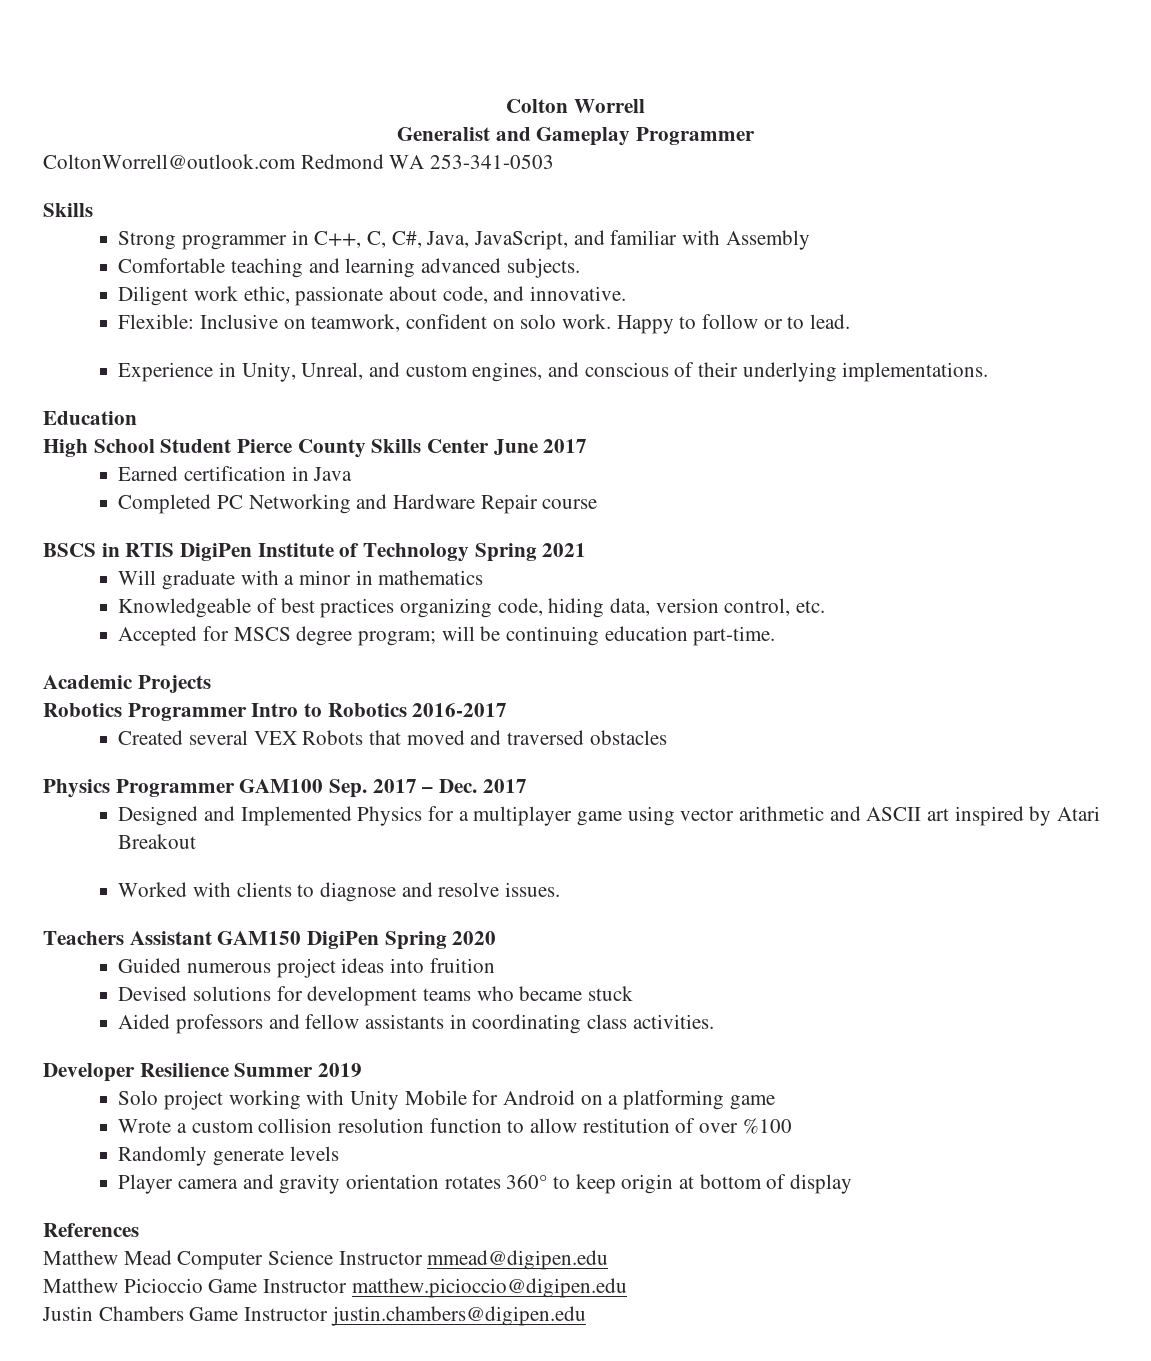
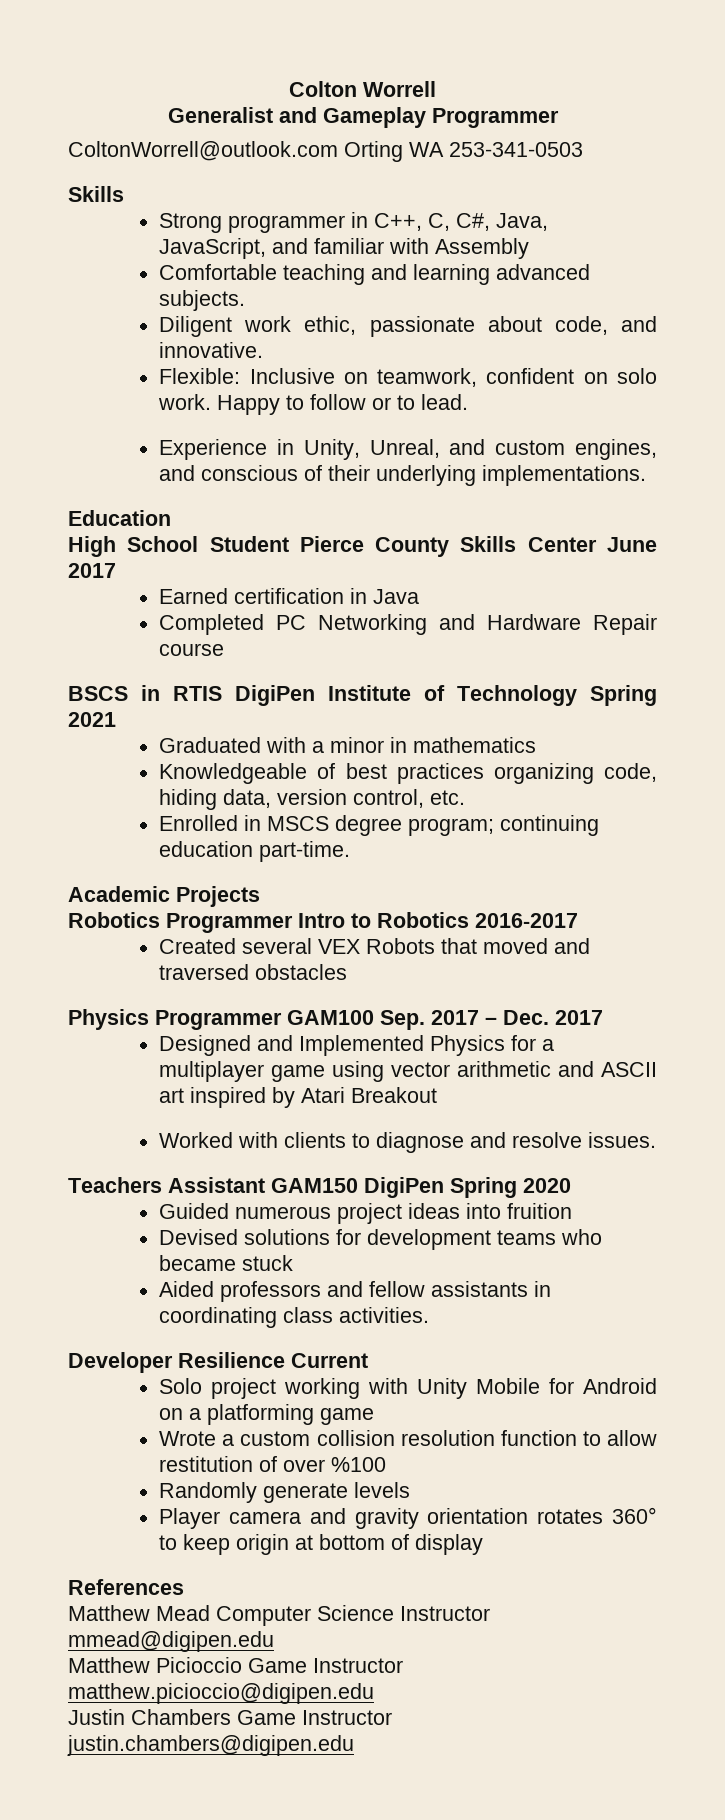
- ColtonWorrell@outlook.com Redmond WA 253-341-0503
+ ColtonWorrell@outlook.com Orting WA 253-341-0503
- Will graduate with a minor in mathematics
+ Graduated with a minor in mathematics
- Accepted for MSCS degree program; will be continuing education part-time.
+ Enrolled in MSCS degree program; continuing education part-time.
- Developer Resilience Summer 2019
+ Developer Resilience Current

